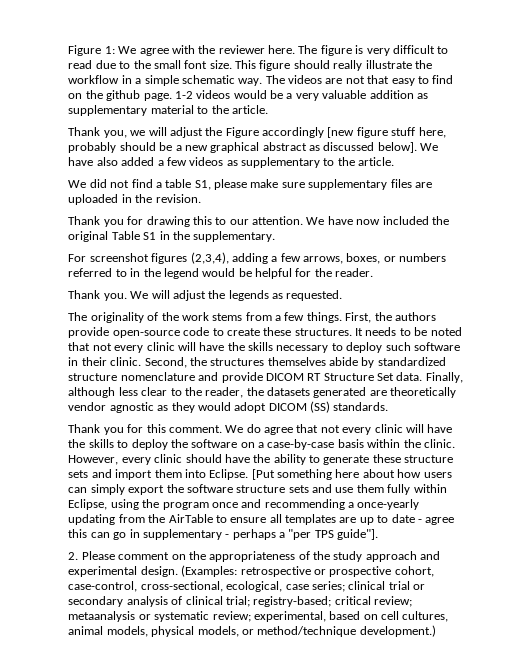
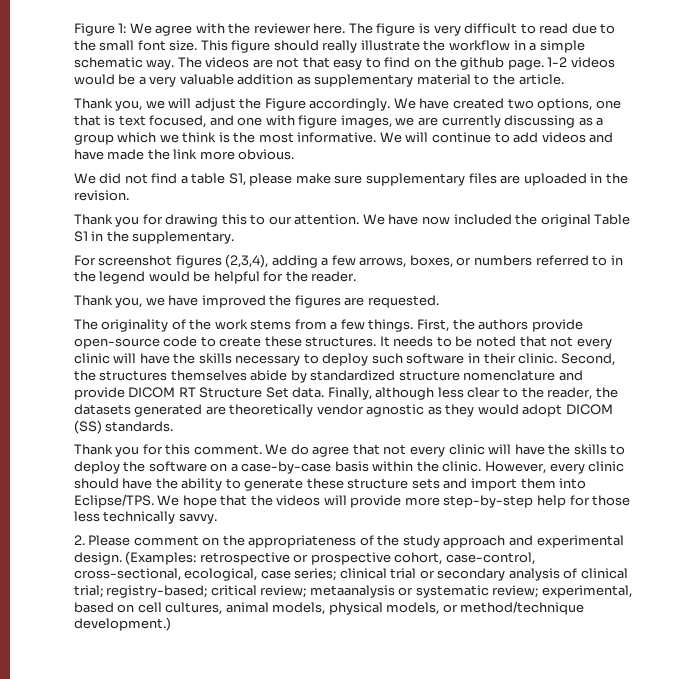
- Thank you, we will adjust the Figure accordingly [new figure stuff here, probably should be a new graphical abstract as discussed below]. We have also added a few videos as supplementary to the article.
+ Thank you, we will adjust the Figure accordingly. We have created two options, one that is text focused, and one with figure images, we are currently discussing as a group which we think is the most informative. We will continue to add videos and have made the link more obvious.
- Thank you. We will adjust the legends as requested.
+ Thank you, we have improved the figures are requested.
- However, every clinic should have the ability to generate these structure sets and import them into Eclipse. [Put something here about how users can simply export the software structure sets and use them fully within Eclipse, using the program once and recommending a once-yearly updating from the AirTable to ensure all templates are up to date - agree this can go in supplementary - perhaps a "per TPS guide"].
+ However, every clinic should have the ability to generate these structure sets and import them into Eclipse/TPS. We hope that the videos will provide more step-by-step help for those less technically savvy.

